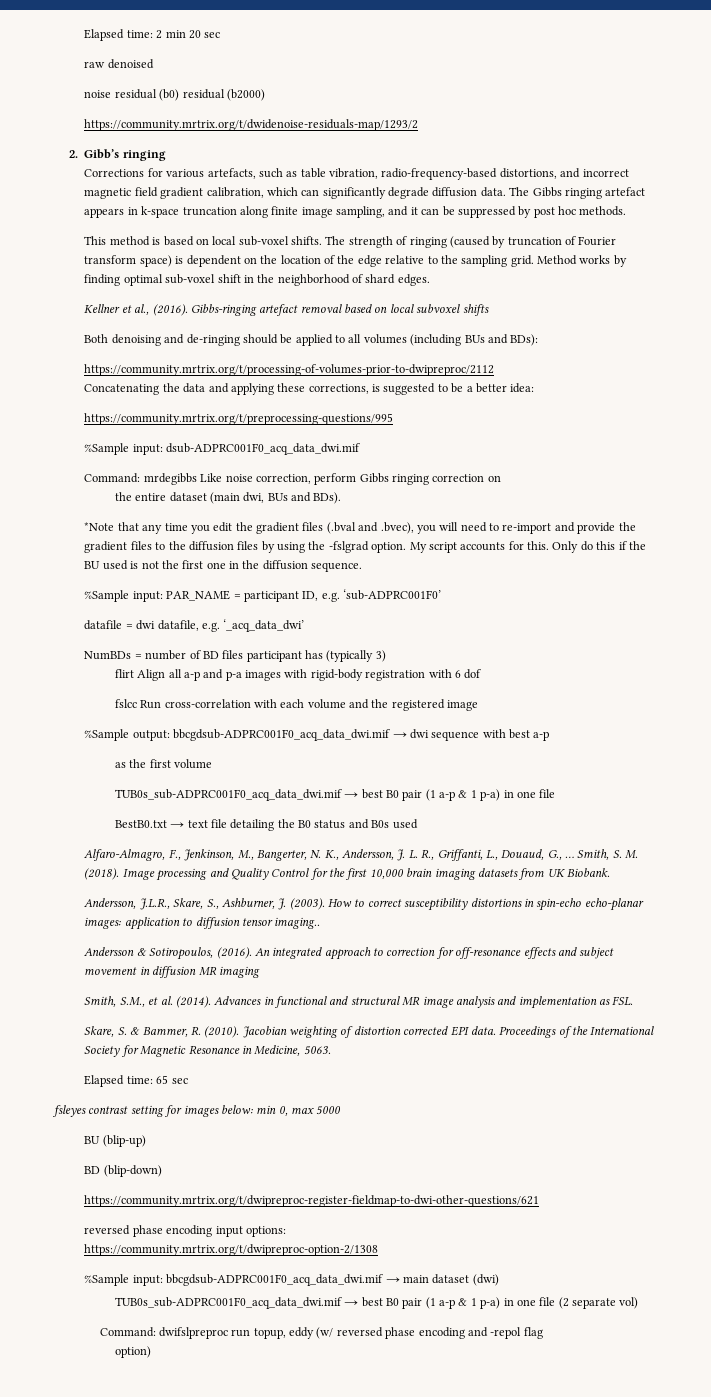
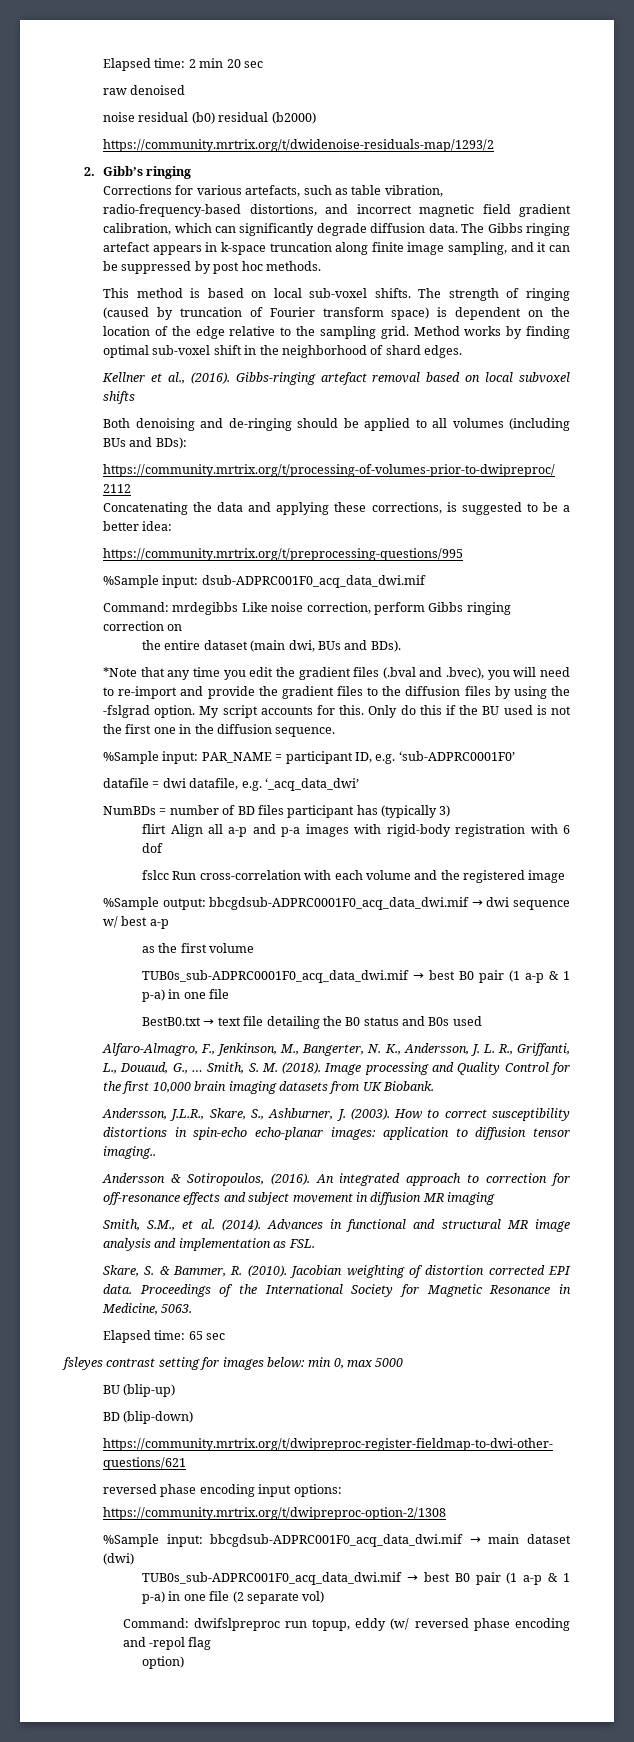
- %Sample input: PAR_NAME = participant ID, e.g. ‘sub-ADPRC001F0’
+ %Sample input: PAR_NAME = participant ID, e.g. ‘sub-ADPRC0001F0’
- %Sample output: bbcgdsub-ADPRC001F0_acq_data_dwi.mif → dwi sequence with best a-p
+ %Sample output: bbcgdsub-ADPRC0001F0_acq_data_dwi.mif → dwi sequence w/ best a-p
  as the first volume
- TUB0s_sub-ADPRC001F0_acq_data_dwi.mif → best B0 pair (1 a-p & 1 p-a) in one file
+ TUB0s_sub-ADPRC0001F0_acq_data_dwi.mif → best B0 pair (1 a-p & 1 p-a) in one file

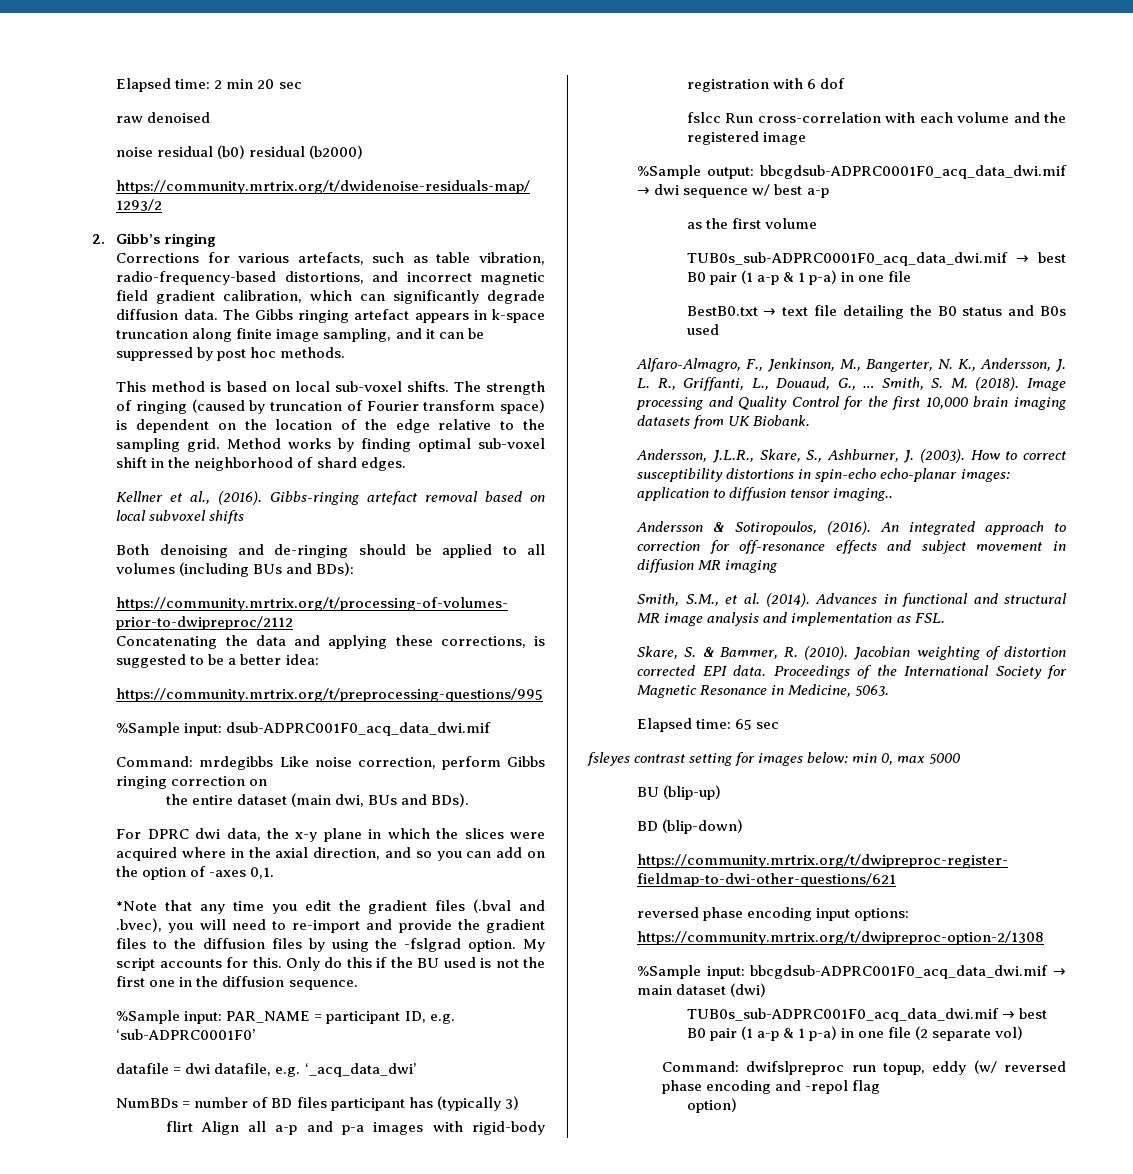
+ For DPRC dwi data, the x-y plane in which the slices were acquired where in the axial direction, and so you can add on the option of -axes 0,1.

